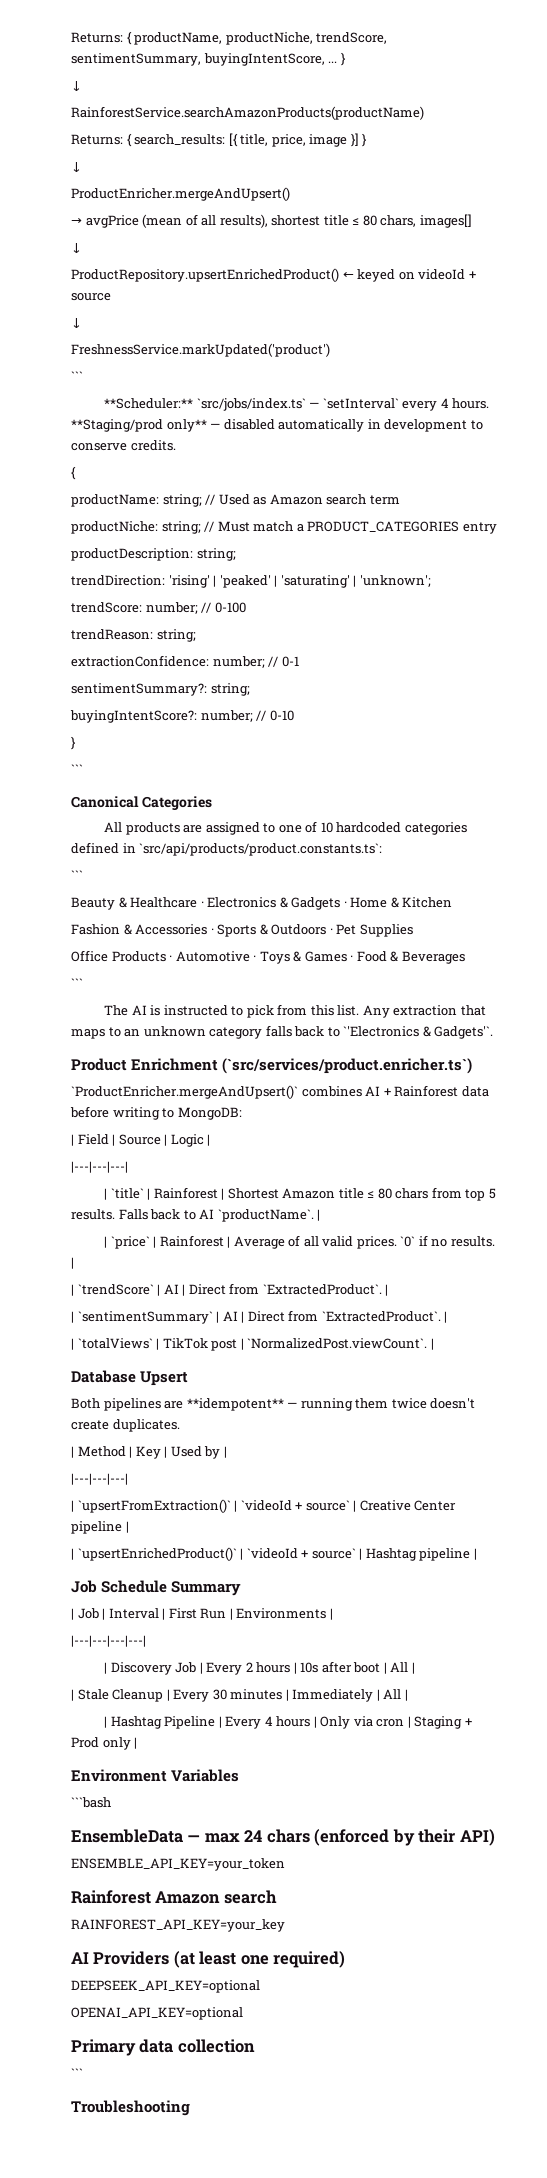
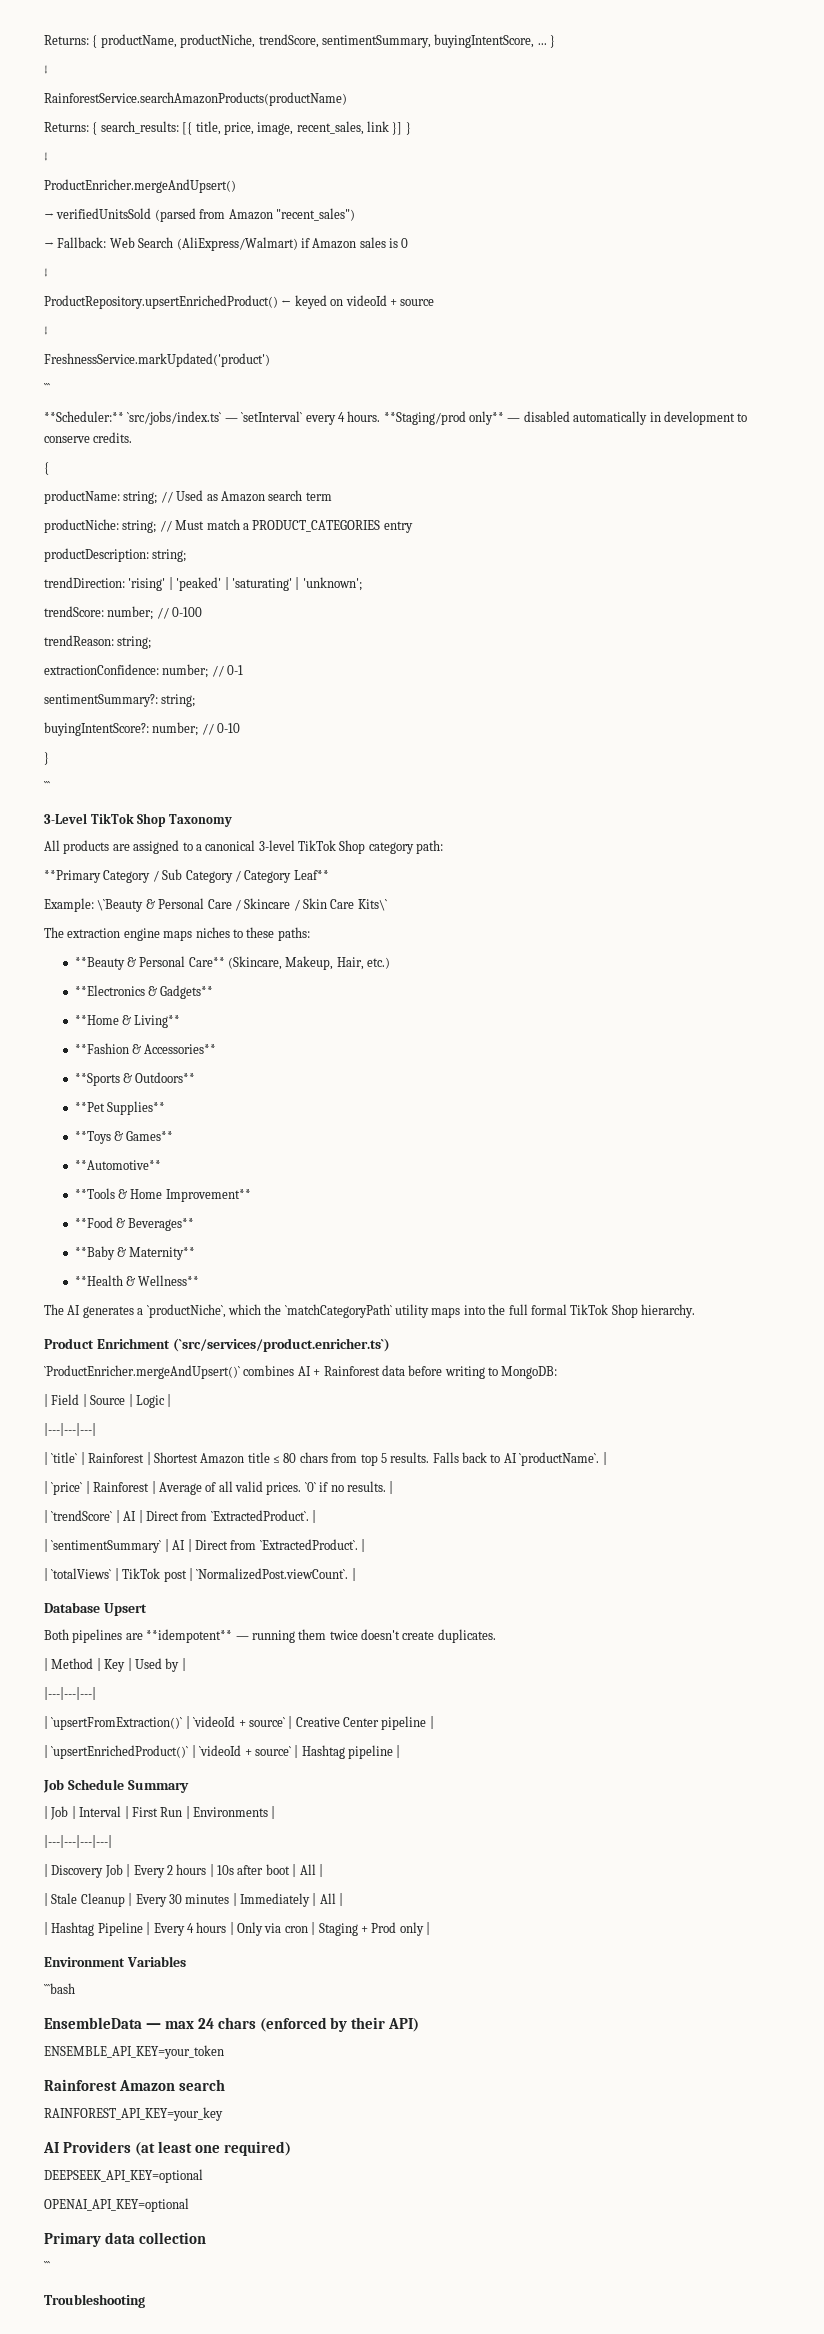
- Returns: { search_results: [{ title, price, image }] }
+ Returns: { search_results: [{ title, price, image, recent_sales, link }] }
- → avgPrice (mean of all results), shortest title ≤ 80 chars, images[]
+ → verifiedUnitsSold (parsed from Amazon "recent_sales")
+ → Fallback: Web Search (AliExpress/Walmart) if Amazon sales is 0
- Canonical Categories
+ 3-Level TikTok Shop Taxonomy
- All products are assigned to one of 10 hardcoded categories defined in `src/api/products/product.constants.ts`:
- ```
- Beauty & Healthcare · Electronics & Gadgets · Home & Kitchen
- Fashion & Accessories · Sports & Outdoors · Pet Supplies
- Office Products · Automotive · Toys & Games · Food & Beverages
- ```
- The AI is instructed to pick from this list. Any extraction that maps to an unknown category falls back to `'Electronics & Gadgets'`.
+ All products are assigned to a canonical 3-level TikTok Shop category path:
+ **Primary Category / Sub Category / Category Leaf**
+ Example: \`Beauty & Personal Care / Skincare / Skin Care Kits\`
+ The extraction engine maps niches to these paths:
+ **Beauty & Personal Care** (Skincare, Makeup, Hair, etc.)
+ **Electronics & Gadgets**
+ **Home & Living**
+ **Fashion & Accessories**
+ **Sports & Outdoors**
+ **Pet Supplies**
+ **Toys & Games**
+ **Automotive**
+ **Tools & Home Improvement**
+ **Food & Beverages**
+ **Baby & Maternity**
+ **Health & Wellness**
+ The AI generates a `productNiche`, which the `matchCategoryPath` utility maps into the full formal TikTok Shop hierarchy.

